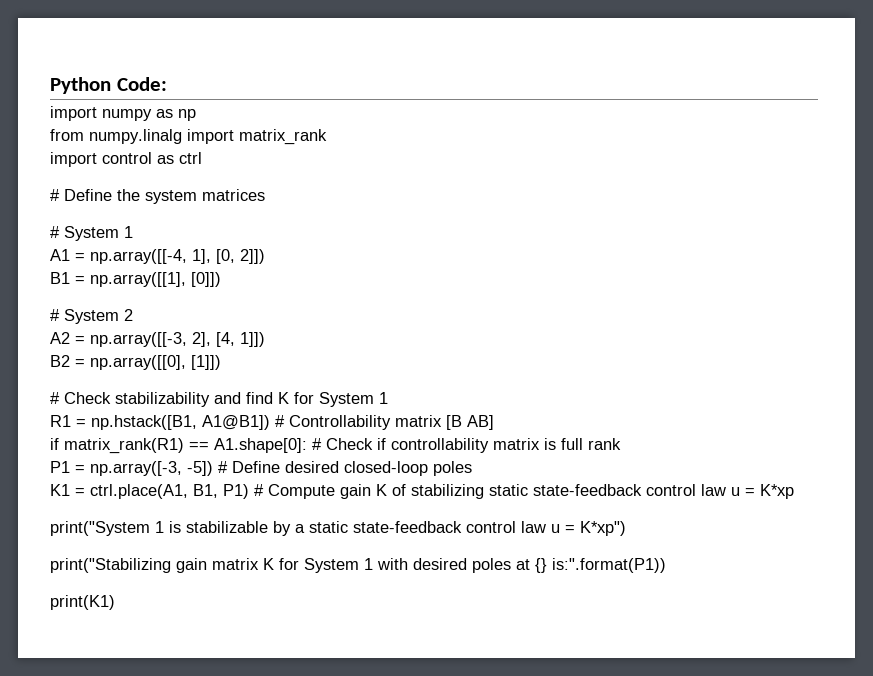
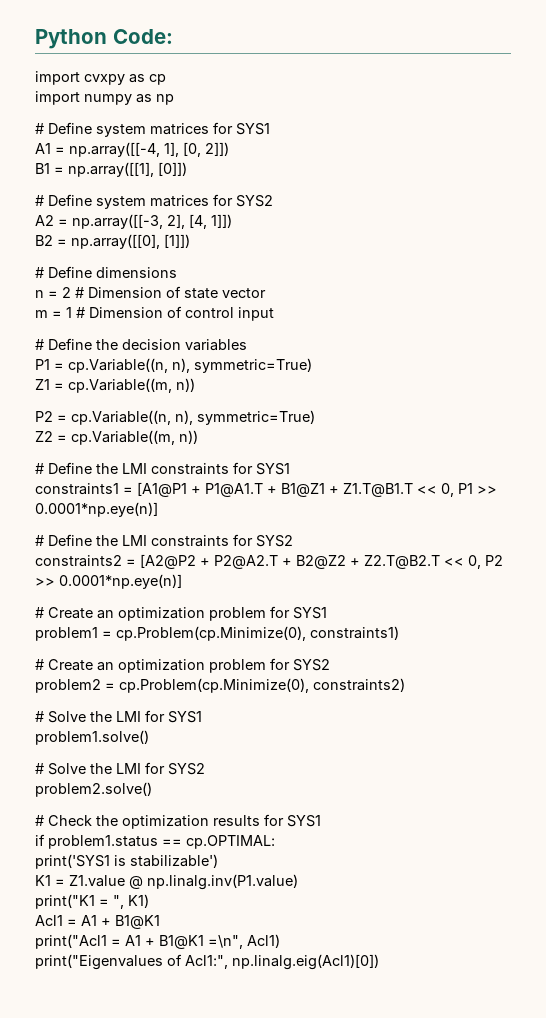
+ import cvxpy as cp
- from numpy.linalg import matrix_rank
- import control as ctrl
- # Define the system matrices
- # System 1
+ # Define system matrices for SYS1
- # System 2
+ # Define system matrices for SYS2
- # Check stabilizability and find K for System 1
- R1 = np.hstack([B1, A1@B1]) # Controllability matrix [B AB]
- if matrix_rank(R1) == A1.shape[0]: # Check if controllability matrix is full rank
- P1 = np.array([-3, -5]) # Define desired closed-loop poles
- K1 = ctrl.place(A1, B1, P1) # Compute gain K of stabilizing static state-feedback control law u = K*xp
- print("System 1 is stabilizable by a static state-feedback control law u = K*xp")
- print("Stabilizing gain matrix K for System 1 with desired poles at {} is:".format(P1))
- print(K1)
+ # Define dimensions
+ n = 2 # Dimension of state vector
+ m = 1 # Dimension of control input
+ # Define the decision variables
+ P1 = cp.Variable((n, n), symmetric=True)
+ Z1 = cp.Variable((m, n))
+ P2 = cp.Variable((n, n), symmetric=True)
+ Z2 = cp.Variable((m, n))
+ # Define the LMI constraints for SYS1
+ constraints1 = [A1@P1 + P1@A1.T + B1@Z1 + Z1.T@B1.T << 0, P1 >> 0.0001*np.eye(n)]
+ # Define the LMI constraints for SYS2
+ constraints2 = [A2@P2 + P2@A2.T + B2@Z2 + Z2.T@B2.T << 0, P2 >> 0.0001*np.eye(n)]
+ # Create an optimization problem for SYS1
+ problem1 = cp.Problem(cp.Minimize(0), constraints1)
+ # Create an optimization problem for SYS2
+ problem2 = cp.Problem(cp.Minimize(0), constraints2)
+ # Solve the LMI for SYS1
+ problem1.solve()
+ # Solve the LMI for SYS2
+ problem2.solve()
+ # Check the optimization results for SYS1
+ if problem1.status == cp.OPTIMAL:
+ print('SYS1 is stabilizable')
+ K1 = Z1.value @ np.linalg.inv(P1.value)
+ print("K1 = ", K1)
+ Acl1 = A1 + B1@K1
+ print("Acl1 = A1 + B1@K1 =\n", Acl1)
+ print("Eigenvalues of Acl1:", np.linalg.eig(Acl1)[0])

